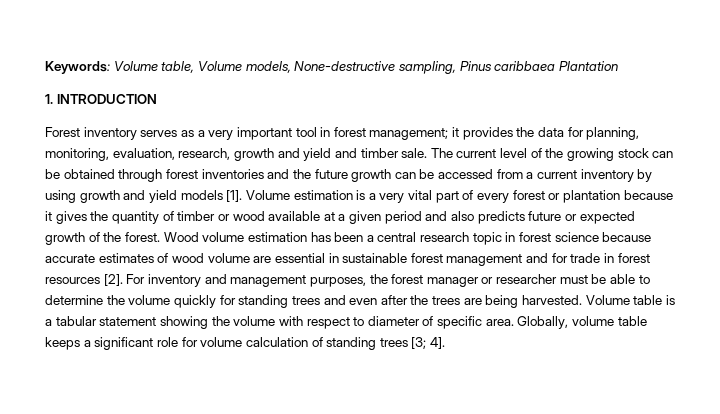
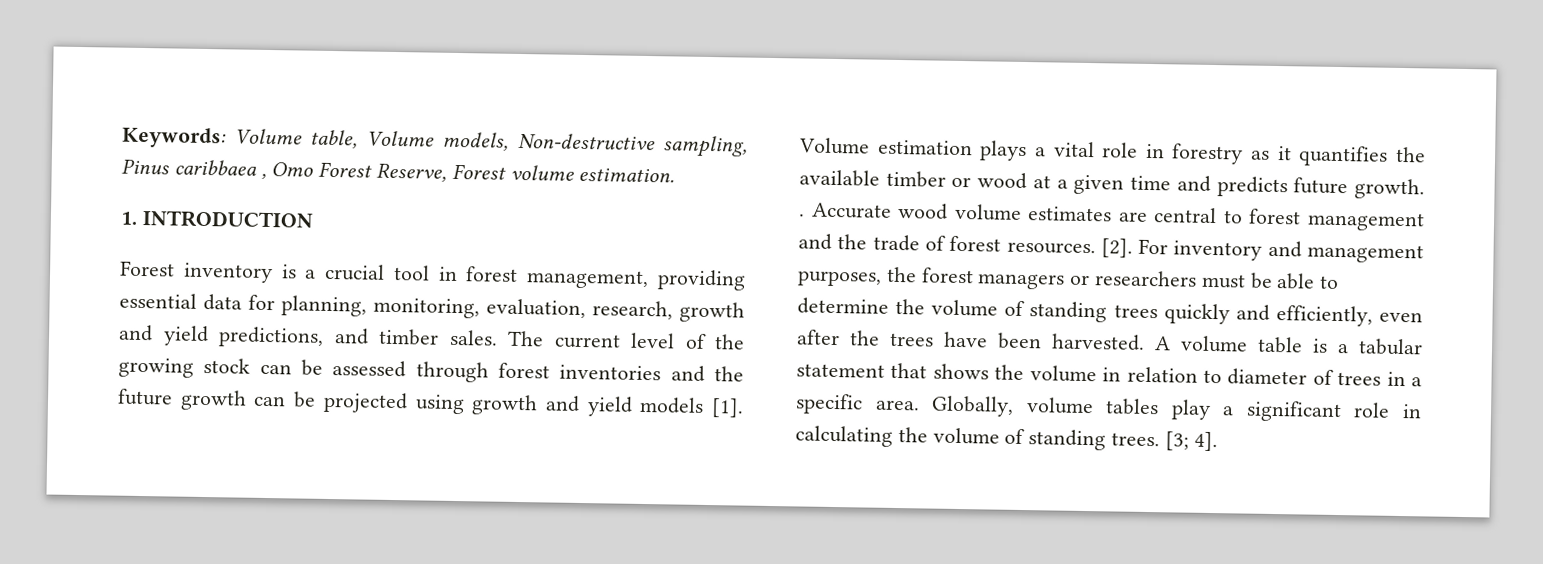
- Keywords: Volume table, Volume models, None-destructive sampling, Pinus caribbaea Plantation
+ Keywords: Volume table, Volume models, Non-destructive sampling, Pinus caribbaea , Omo Forest Reserve, Forest volume estimation.
  1. INTRODUCTION
- Forest inventory serves as a very important tool in forest management; it provides the data for planning, monitoring, evaluation, research, growth and yield and timber sale.
+ Forest inventory is a crucial tool in forest management, providing essential data for planning, monitoring, evaluation, research, growth and yield predictions, and timber sales.
- The current level of the growing stock can be obtained through forest inventories and the future growth can be accessed from a current inventory by using growth and yield models [1].
+ The current level of the growing stock can be assessed through forest inventories and the future growth can be projected using growth and yield models [1].
- Volume estimation is a very vital part of every forest or plantation because it gives the quantity of timber or wood available at a given period and also predicts future or expected growth of the forest. Wood volume estimation has been a central research topic in forest science because accurate estimates of wood volume are essential in sustainable forest management and for trade in forest resources [2].
+ Volume estimation plays a vital role in forestry as it quantifies the available timber or wood at a given time and predicts future growth. . Accurate wood volume estimates are central to forest management and the trade of forest resources. [2].
- For inventory and management purposes, the forest manager or researcher must be able to determine the volume quickly for standing trees and even after the trees are being harvested. Volume table is a tabular statement showing the volume with respect to diameter of specific area.
+ For inventory and management purposes, the forest managers or researchers must be able to determine the volume of standing trees quickly and efficiently, even after the trees have been harvested. A volume table is a tabular statement that shows the volume in relation to diameter of trees in a specific area.
- Globally, volume table keeps a significant role for volume calculation of standing trees [3; 4].
+ Globally, volume tables play a significant role in calculating the volume of standing trees. [3; 4].

